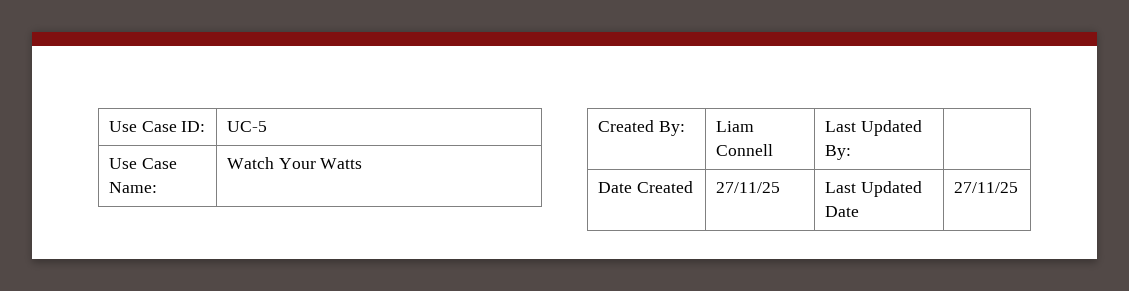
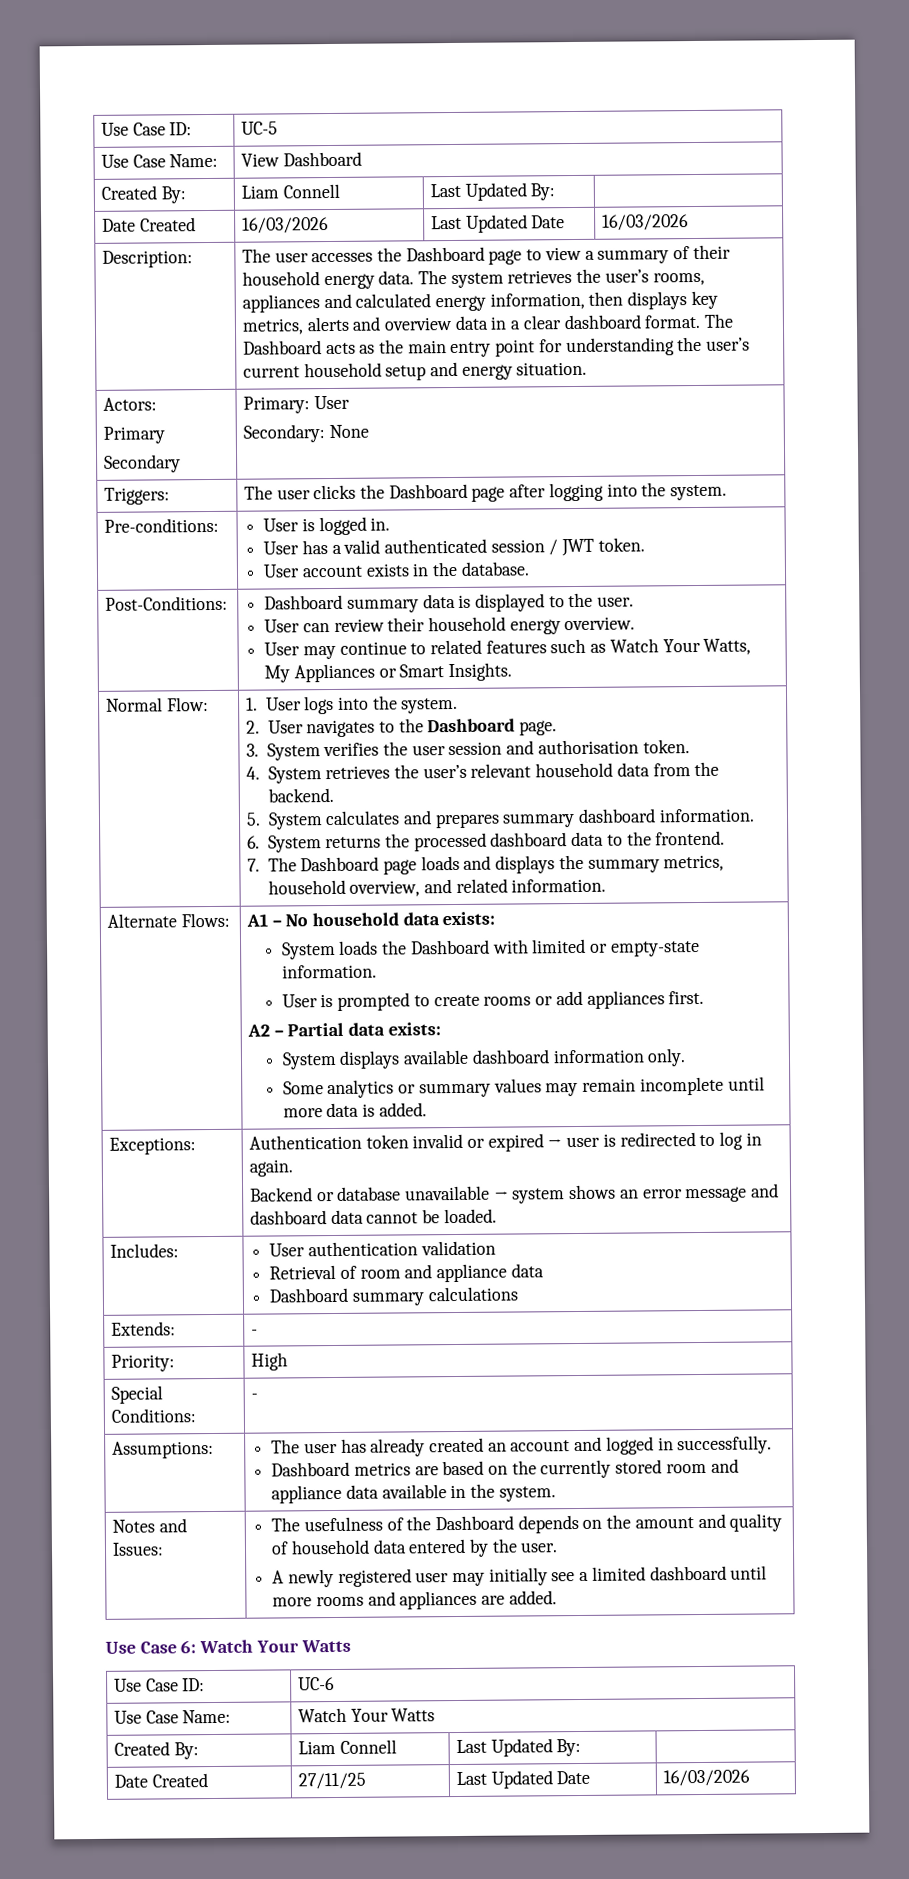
+ Use Case Name: | View Dashboard
+ Created By: | Liam Connell | Last Updated By: |
+ Date Created | 16/03/2026 | Last Updated Date | 16/03/2026
+ Description: | The user accesses the Dashboard page to view a summary of their household energy data. The system retrieves the user’s rooms, appliances and calculated energy information, then displays key metrics, alerts and overview data in a clear dashboard format. The Dashboard acts as the main entry point for understanding the user’s current household setup and energy situation.
+ Actors:
+ Primary
+ Secondary | Primary: User
+ Secondary: None
+ Triggers: | The user clicks the Dashboard page after logging into the system.
+ Pre-conditions: | User is logged in.
+ User has a valid authenticated session / JWT token.
+ User account exists in the database.
+ Post-Conditions: | Dashboard summary data is displayed to the user.
+ User can review their household energy overview.
+ User may continue to related features such as Watch Your Watts, My Appliances or Smart Insights.
+ Normal Flow: | 1. User logs into the system.
+ 2. User navigates to the Dashboard page.
+ 3. System verifies the user session and authorisation token.
+ 4. System retrieves the user’s relevant household data from the backend.
+ 5. System calculates and prepares summary dashboard information.
+ 6. System returns the processed dashboard data to the frontend.
+ 7. The Dashboard page loads and displays the summary metrics, household overview, and related information.
+ Alternate Flows: | A1 – No household data exists:
+ System loads the Dashboard with limited or empty-state information.
+ User is prompted to create rooms or add appliances first.
+ A2 – Partial data exists:
+ System displays available dashboard information only.
+ Some analytics or summary values may remain incomplete until more data is added.
+ Exceptions: | Authentication token invalid or expired → user is redirected to log in again.
+ Backend or database unavailable → system shows an error message and dashboard data cannot be loaded.
+ Includes: | User authentication validation
+ Retrieval of room and appliance data
+ Dashboard summary calculations
+ Extends: | -
+ Priority: | High
+ Special Conditions: | -
+ Assumptions: | The user has already created an account and logged in successfully.
+ Dashboard metrics are based on the currently stored room and appliance data available in the system.
+ Notes and Issues: | The usefulness of the Dashboard depends on the amount and quality of household data entered by the user.
+ A newly registered user may initially see a limited dashboard until more rooms and appliances are added.
+ Use Case 6: Watch Your Watts
+ Use Case ID: | UC-6
- Date Created | 27/11/25 | Last Updated Date | 27/11/25
+ Date Created | 27/11/25 | Last Updated Date | 16/03/2026

